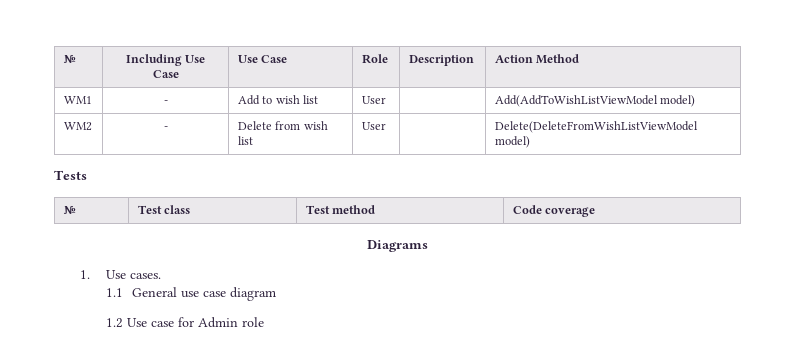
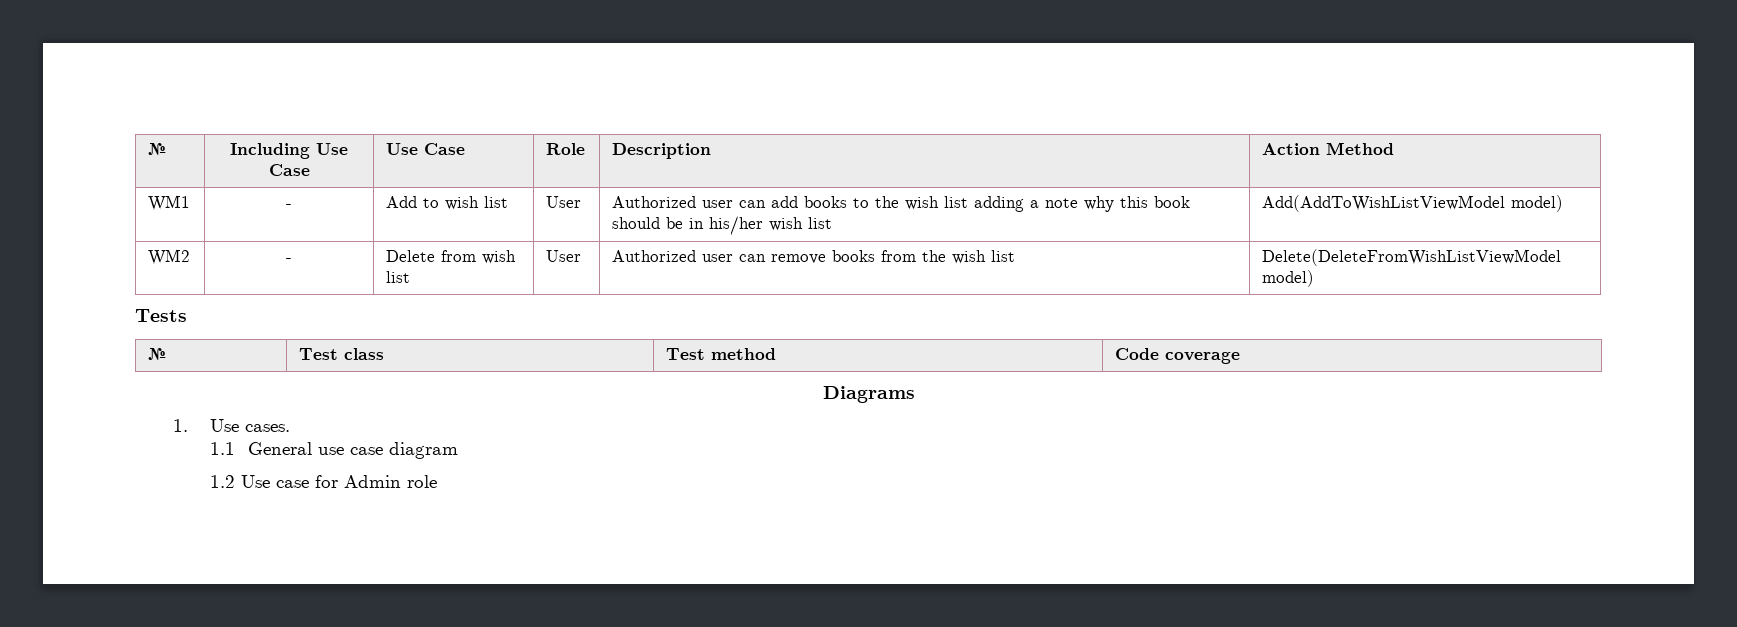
- WM1 | - | Add to wish list | User | | Add(AddToWishListViewModel model)
+ WM1 | - | Add to wish list | User | Authorized user can add books to the wish list adding a note why this book should be in his/her wish list | Add(AddToWishListViewModel model)
- WM2 | - | Delete from wish list | User | | Delete(DeleteFromWishListViewModel model)
+ WM2 | - | Delete from wish list | User | Authorized user can remove books from the wish list | Delete(DeleteFromWishListViewModel model)

